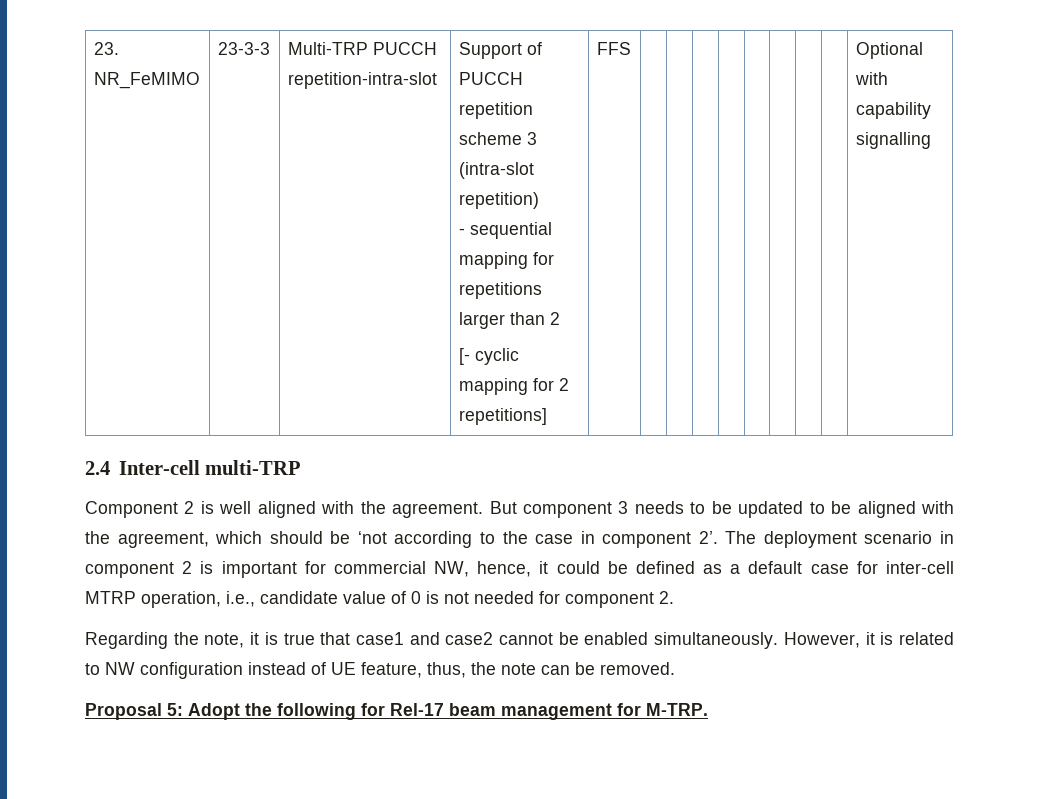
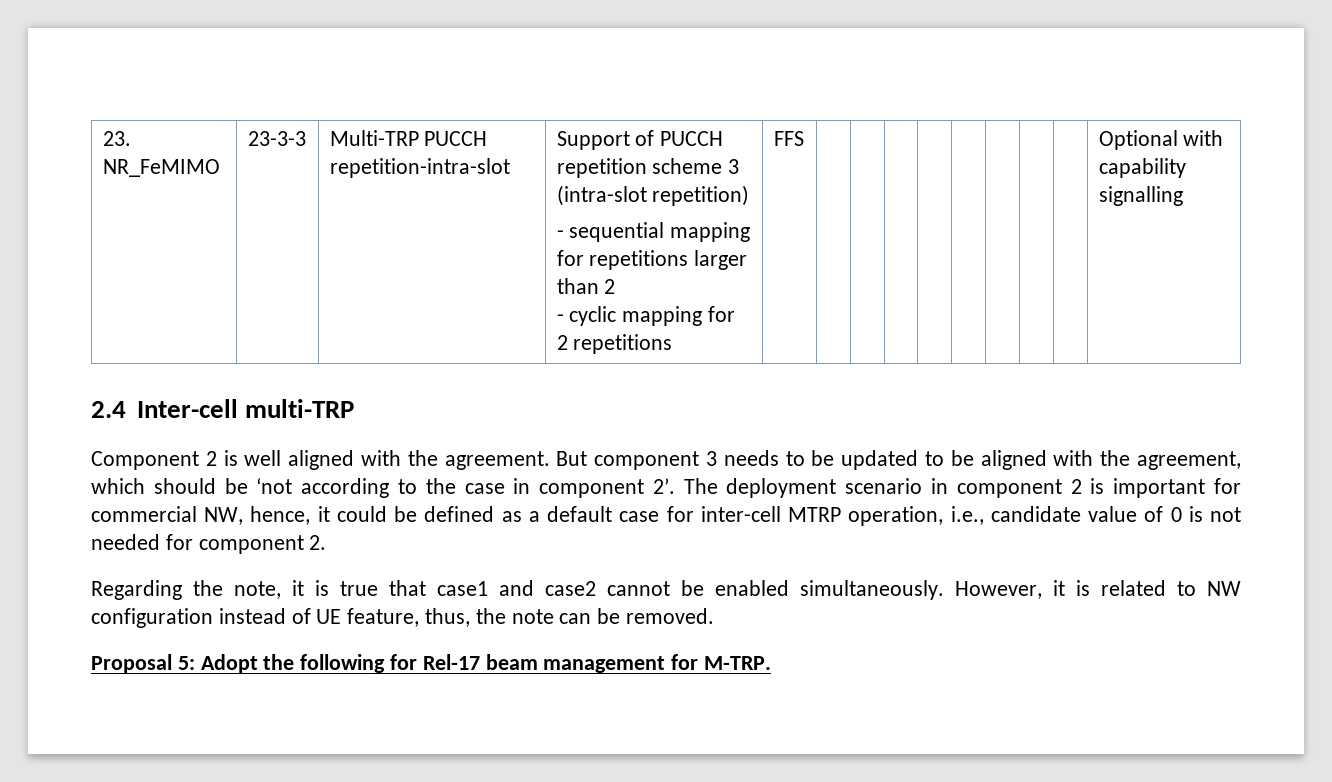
  23. NR_FeMIMO | 23-3-3 | Multi-TRP PUCCH repetition-intra-slot | Support of PUCCH repetition scheme 3 (intra-slot repetition)
  - sequential mapping for repetitions larger than 2
- [- cyclic mapping for 2 repetitions] | FFS | | | | | | | | | Optional with capability signalling
+ - cyclic mapping for 2 repetitions | FFS | | | | | | | | | Optional with capability signalling

